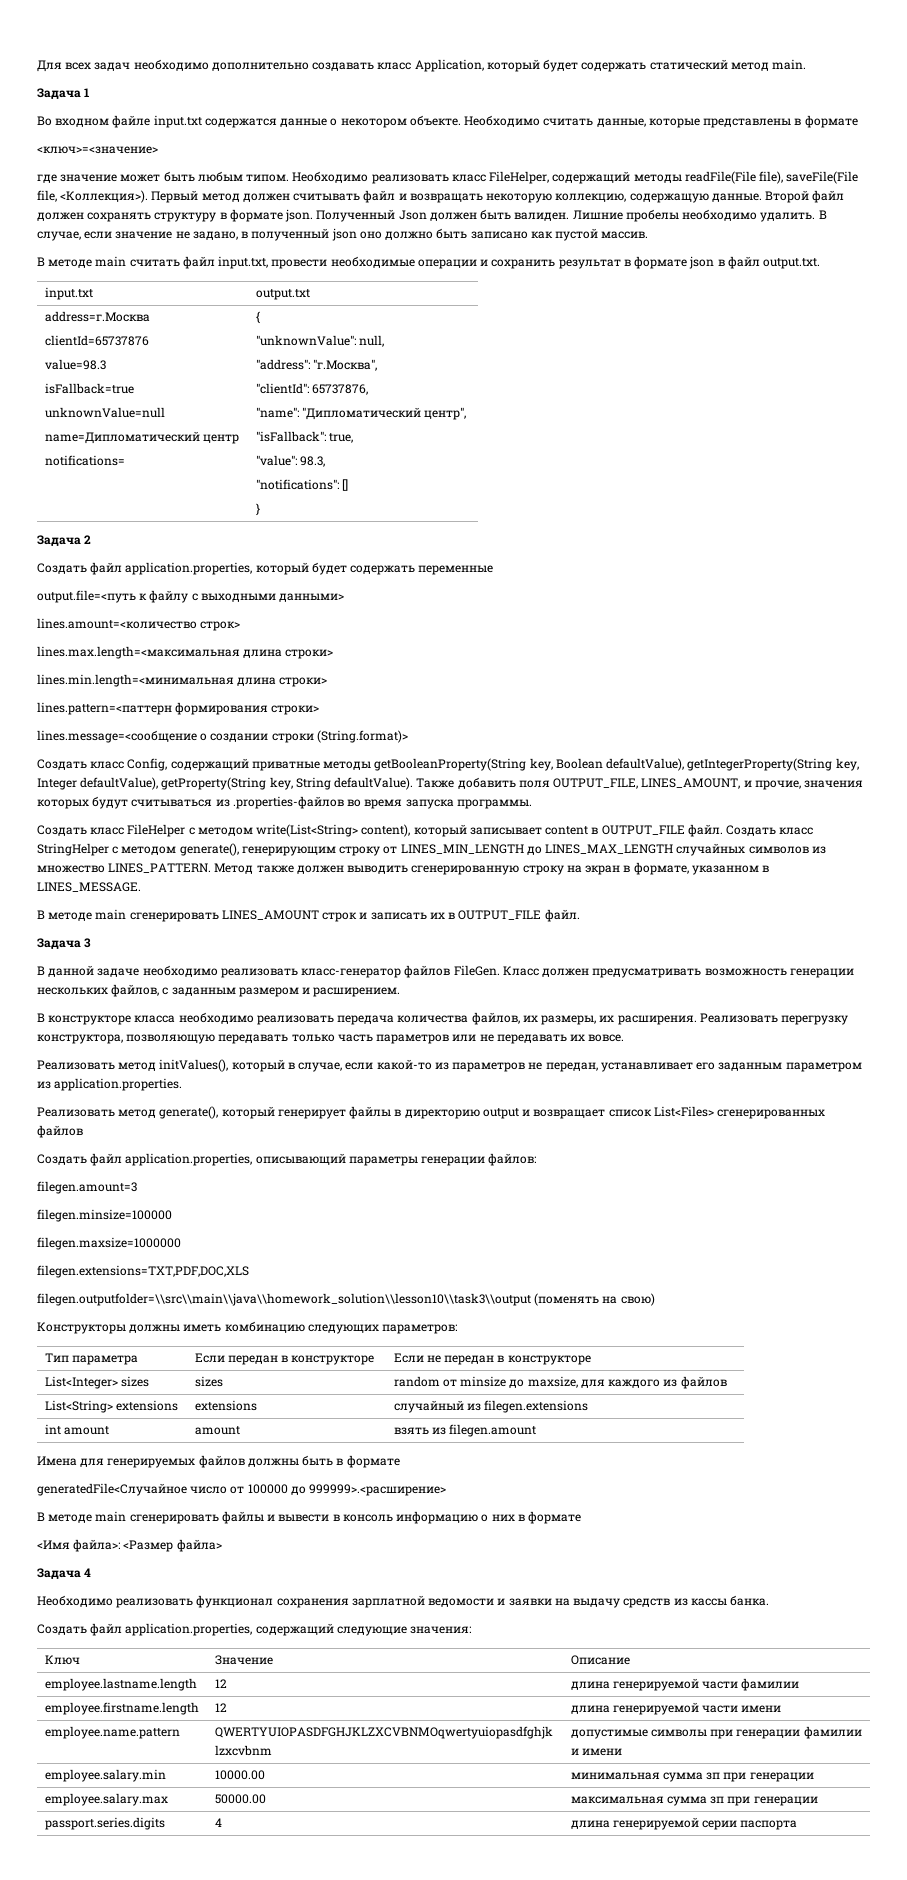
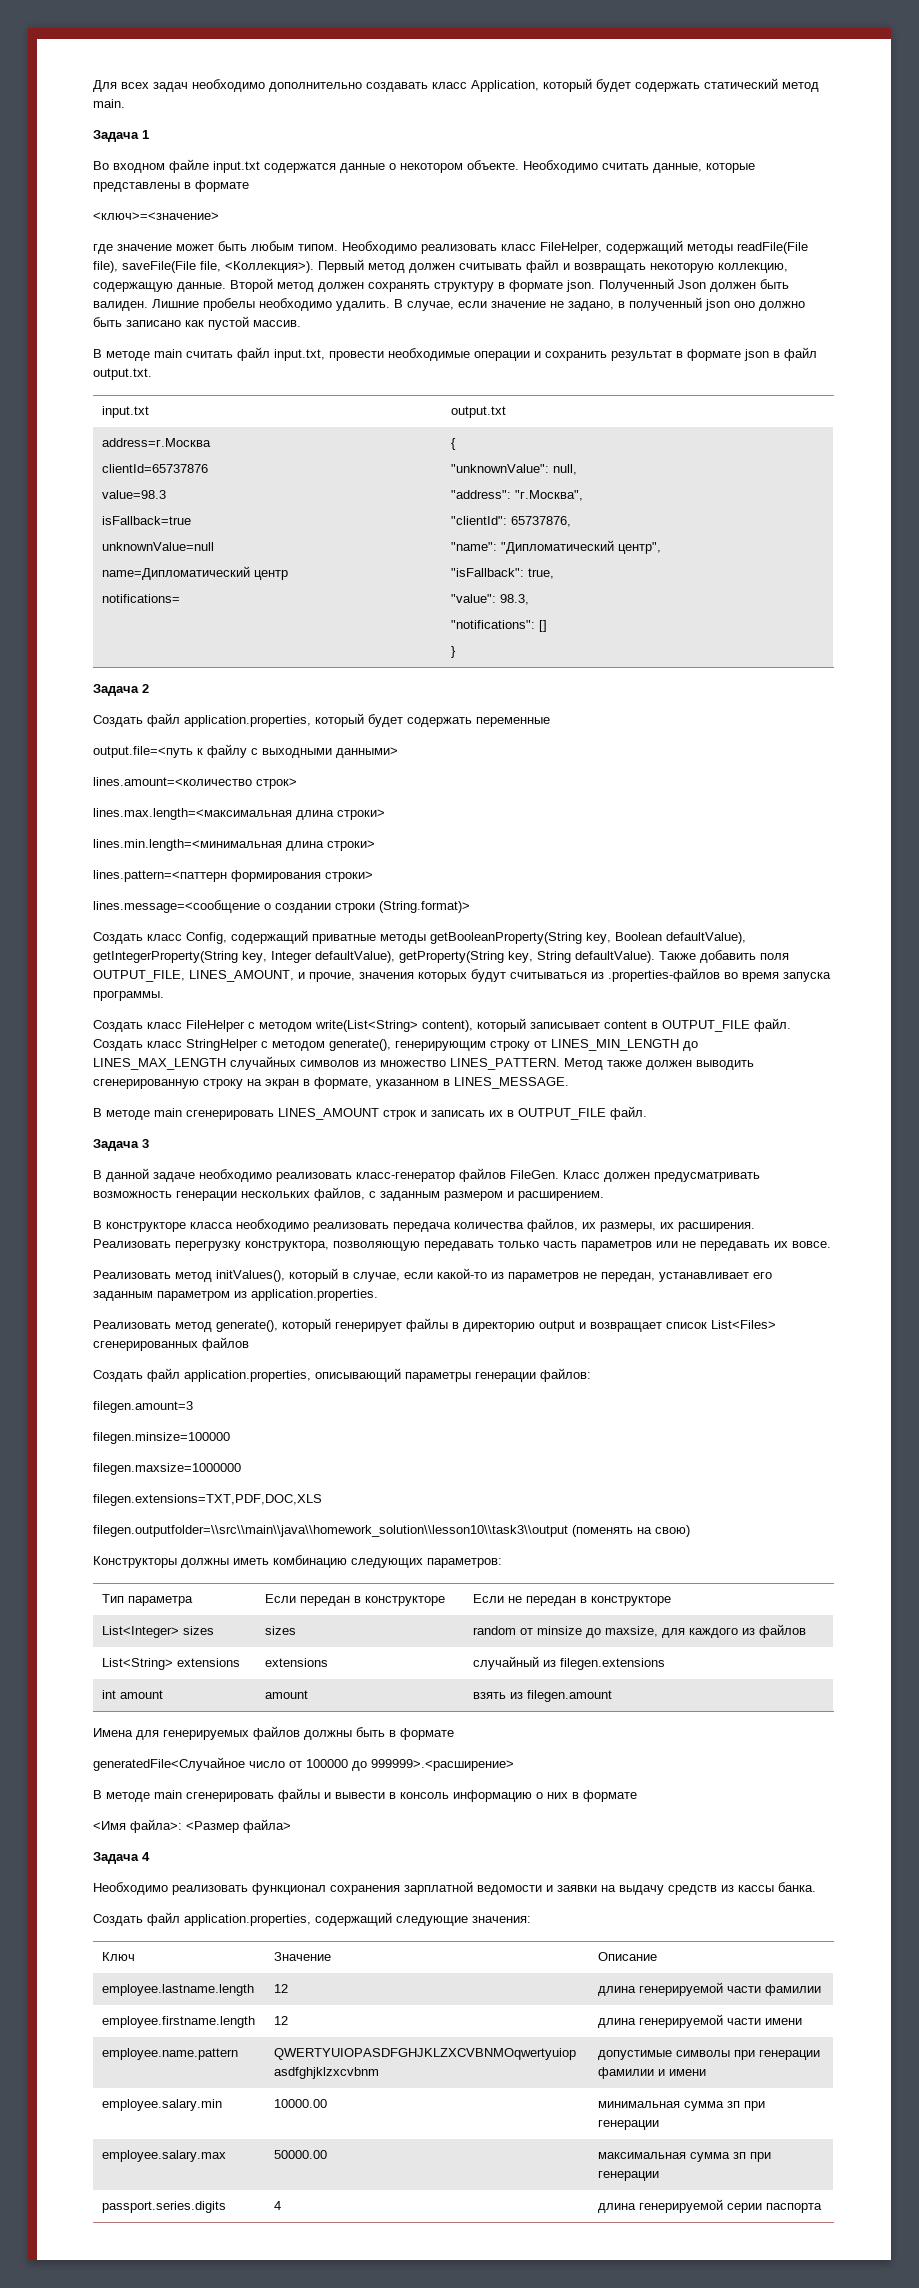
- Второй файл должен сохранять структуру в формате json.
+ Второй метод должен сохранять структуру в формате json.

